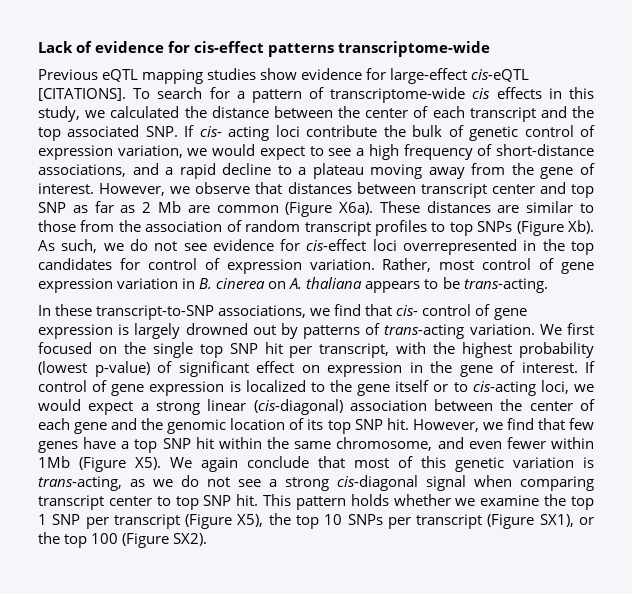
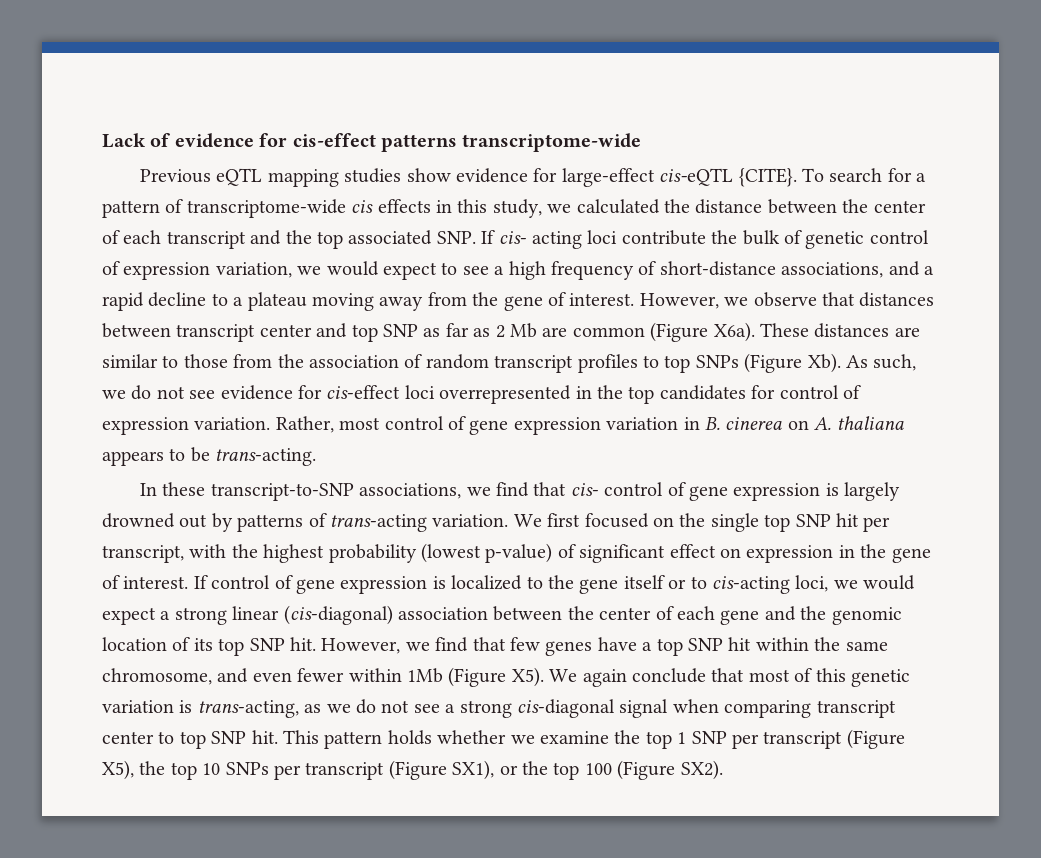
- Previous eQTL mapping studies show evidence for large-effect cis-eQTL [CITATIONS].
+ Previous eQTL mapping studies show evidence for large-effect cis-eQTL {CITE}.

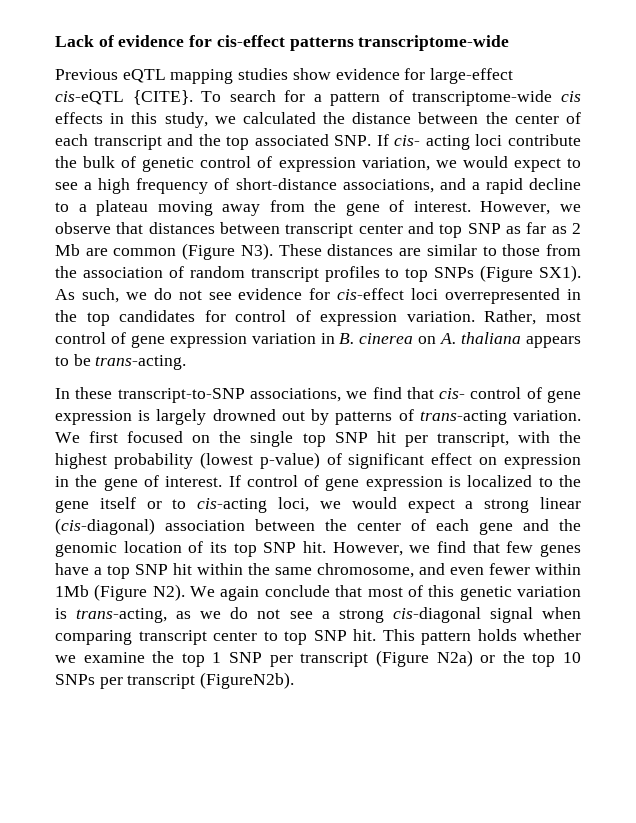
- However, we observe that distances between transcript center and top SNP as far as 2 Mb are common (Figure X6a). These distances are similar to those from the association of random transcript profiles to top SNPs (Figure Xb). As such, we do not see evidence for cis-effect loci overrepresented in the top candidates for control of expression variation.
+ However, we observe that distances between transcript center and top SNP as far as 2 Mb are common (Figure N3). These distances are similar to those from the association of random transcript profiles to top SNPs (Figure SX1). As such, we do not see evidence for cis-effect loci overrepresented in the top candidates for control of expression variation.
- However, we find that few genes have a top SNP hit within the same chromosome, and even fewer within 1Mb (Figure X5). We again conclude that most of this genetic variation is trans-acting, as we do not see a strong cis-diagonal signal when comparing transcript center to top SNP hit.
+ However, we find that few genes have a top SNP hit within the same chromosome, and even fewer within 1Mb (Figure N2). We again conclude that most of this genetic variation is trans-acting, as we do not see a strong cis-diagonal signal when comparing transcript center to top SNP hit.
- This pattern holds whether we examine the top 1 SNP per transcript (Figure X5), the top 10 SNPs per transcript (Figure SX1), or the top 100 (Figure SX2).
+ This pattern holds whether we examine the top 1 SNP per transcript (Figure N2a) or the top 10 SNPs per transcript (FigureN2b).

